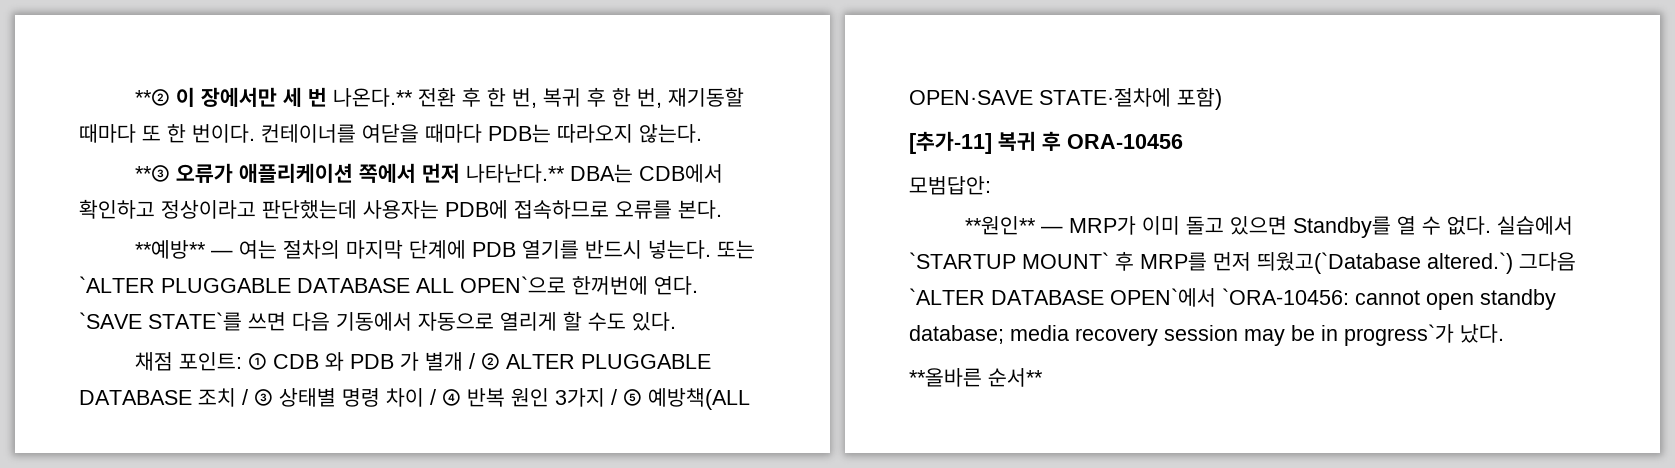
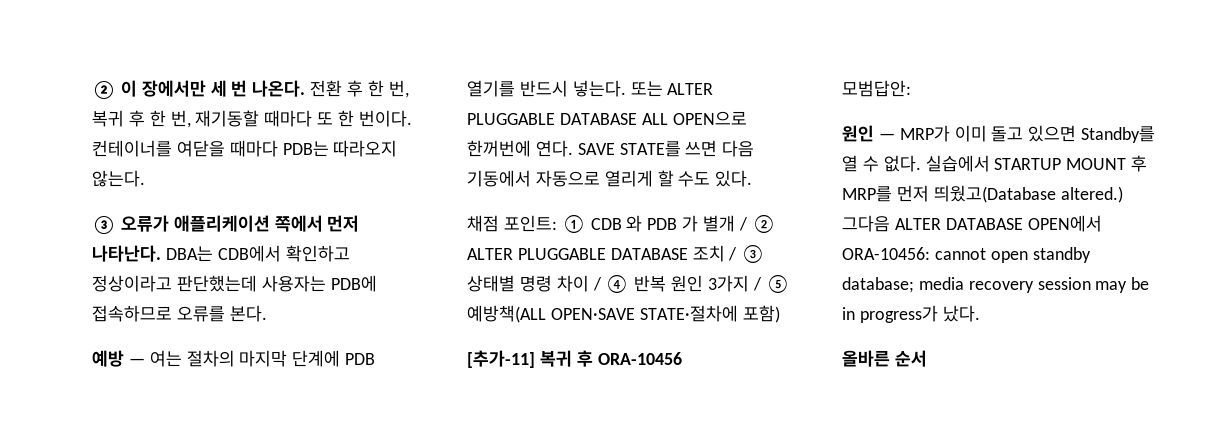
- **② 이 장에서만 세 번 나온다.** 전환 후 한 번, 복귀 후 한 번, 재기동할 때마다 또 한 번이다.
+ ② 이 장에서만 세 번 나온다. 전환 후 한 번, 복귀 후 한 번, 재기동할 때마다 또 한 번이다.
- **③ 오류가 애플리케이션 쪽에서 먼저 나타난다.** DBA는 CDB에서 확인하고 정상이라고 판단했는데 사용자는 PDB에 접속하므로 오류를 본다.
+ ③ 오류가 애플리케이션 쪽에서 먼저 나타난다. DBA는 CDB에서 확인하고 정상이라고 판단했는데 사용자는 PDB에 접속하므로 오류를 본다.
- **예방** — 여는 절차의 마지막 단계에 PDB 열기를 반드시 넣는다.
+ 예방 — 여는 절차의 마지막 단계에 PDB 열기를 반드시 넣는다.
- 또는 `ALTER PLUGGABLE DATABASE ALL OPEN`으로 한꺼번에 연다.
+ 또는 ALTER PLUGGABLE DATABASE ALL OPEN으로 한꺼번에 연다.
- `SAVE STATE`를 쓰면 다음 기동에서 자동으로 열리게 할 수도 있다.
+ SAVE STATE를 쓰면 다음 기동에서 자동으로 열리게 할 수도 있다.
- **원인** — MRP가 이미 돌고 있으면 Standby를 열 수 없다.
+ 원인 — MRP가 이미 돌고 있으면 Standby를 열 수 없다.
- 실습에서 `STARTUP MOUNT` 후 MRP를 먼저 띄웠고(`Database altered.`) 그다음 `ALTER DATABASE OPEN`에서 `ORA-10456: cannot open standby database; media recovery session may be in progress`가 났다.
+ 실습에서 STARTUP MOUNT 후 MRP를 먼저 띄웠고(Database altered.) 그다음 ALTER DATABASE OPEN에서 ORA-10456: cannot open standby database; media recovery session may be in progress가 났다.
- **올바른 순서**
+ 올바른 순서

